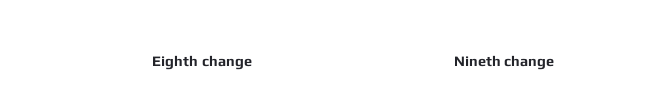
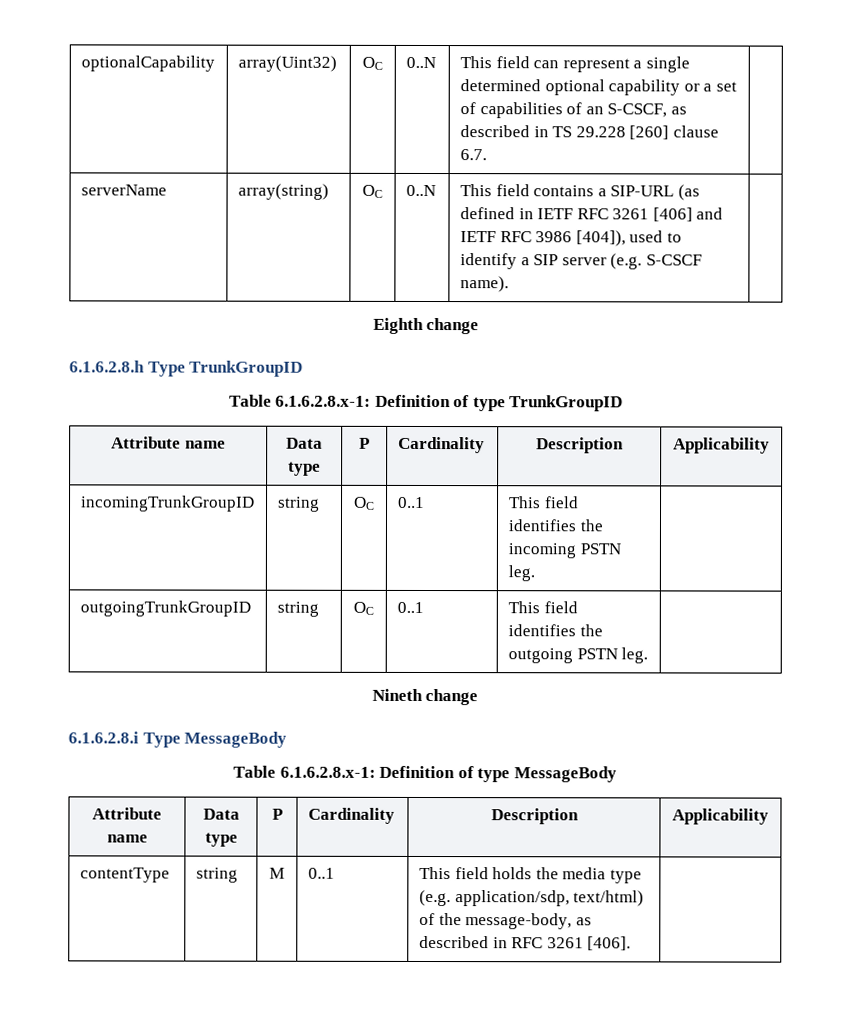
+ optionalCapability | array(Uint32) | OC | 0..N | This field can represent a single determined optional capability or a set of capabilities of an S-CSCF, as described in TS 29.228 [260] clause 6.7. |
+ serverName | array(string) | OC | 0..N | This field contains a SIP-URL (as defined in IETF RFC 3261 [406] and IETF RFC 3986 [404]), used to identify a SIP server (e.g. S-CSCF name). |
  Eighth change
+ 6.1.6.2.8.h Type TrunkGroupID
+ Table 6.1.6.2.8.x-1: Definition of type TrunkGroupID
+ Attribute name | Data type | P | Cardinality | Description | Applicability
+ incomingTrunkGroupID | string | OC | 0..1 | This field identifies the incoming PSTN leg. |
+ outgoingTrunkGroupID | string | OC | 0..1 | This field identifies the outgoing PSTN leg. |
  Nineth change
+ 6.1.6.2.8.i Type MessageBody
+ Table 6.1.6.2.8.x-1: Definition of type MessageBody
+ Attribute name | Data type | P | Cardinality | Description | Applicability
+ contentType | string | M | 0..1 | This field holds the media type (e.g. application/sdp, text/html) of the message-body, as described in RFC 3261 [406]. |

